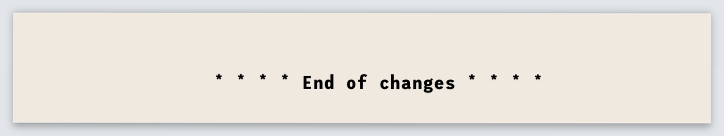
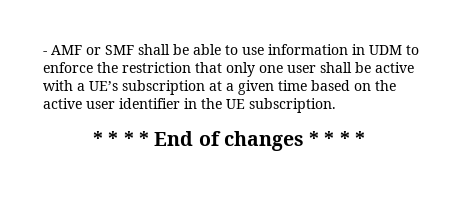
+ - AMF or SMF shall be able to use information in UDM to enforce the restriction that only one user shall be active with a UE’s subscription at a given time based on the active user identifier in the UE subscription.

